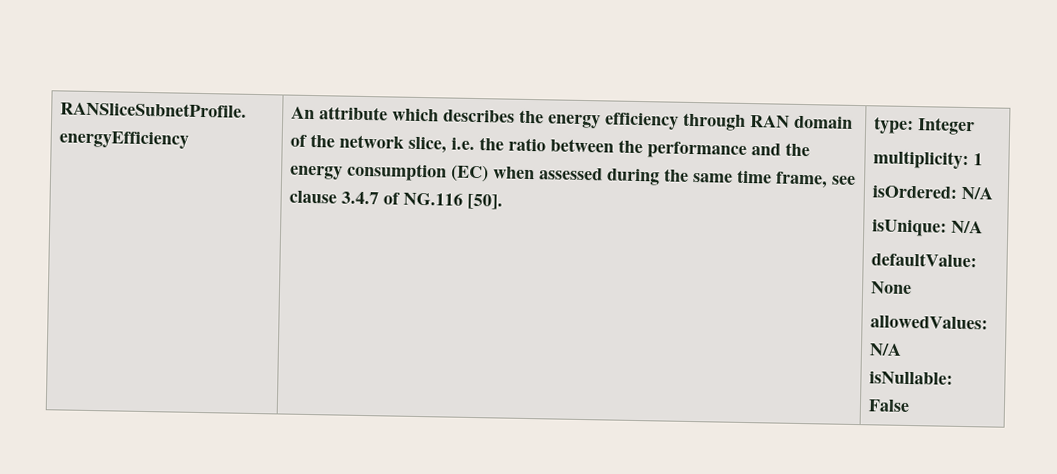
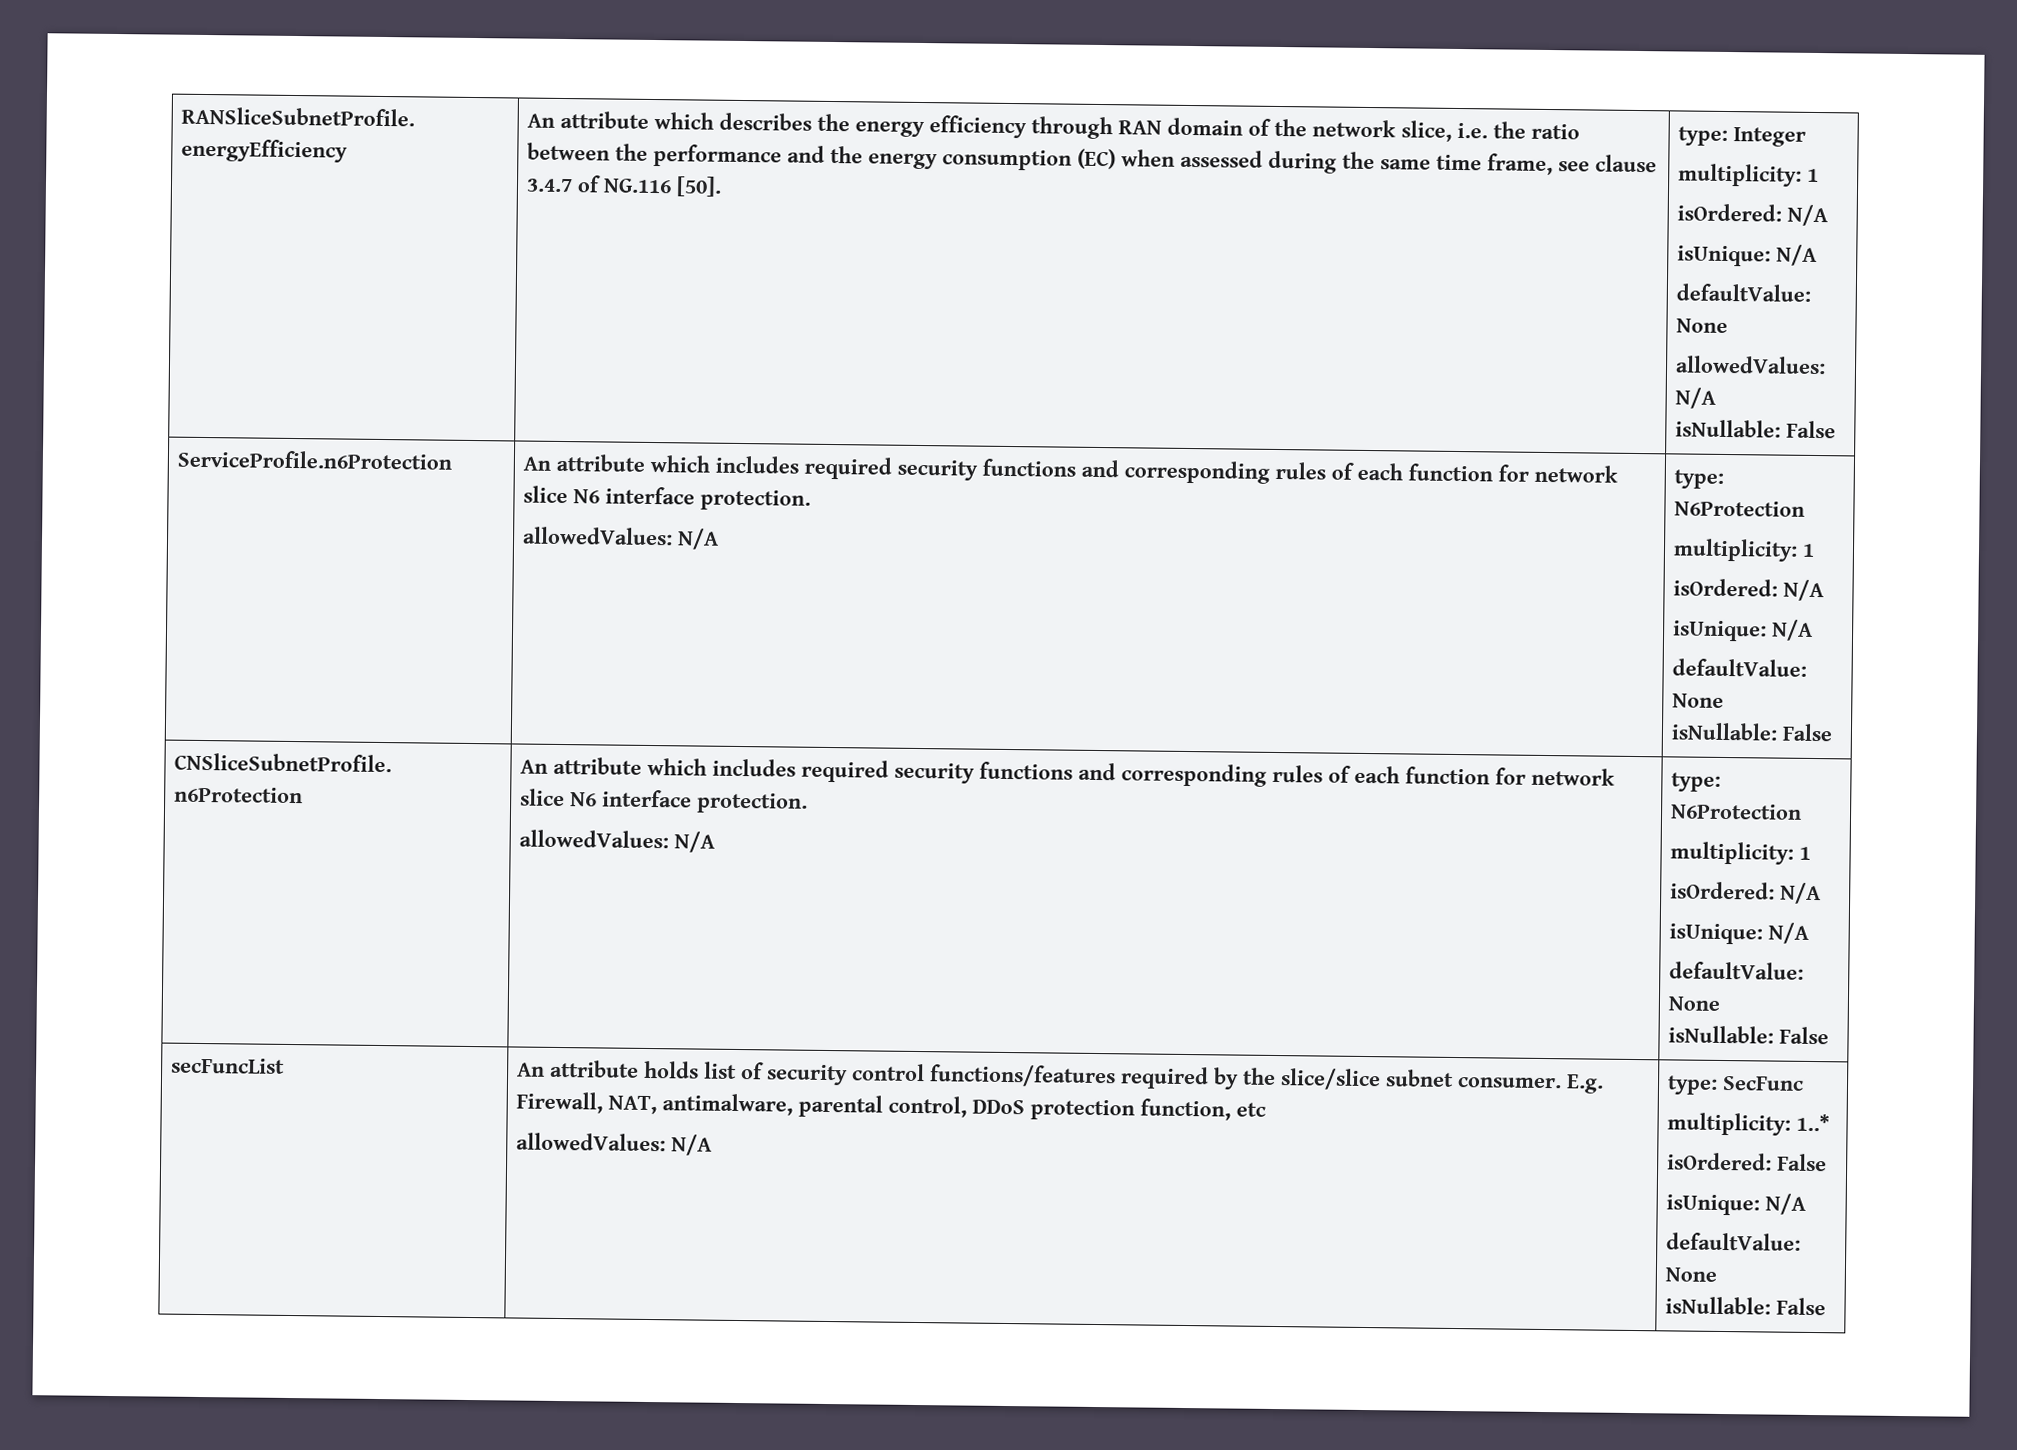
+ ServiceProfile.n6Protection | An attribute which includes required security functions and corresponding rules of each function for network slice N6 interface protection.
+ allowedValues: N/A | type: N6Protection
+ multiplicity: 1
+ isOrdered: N/A
+ isUnique: N/A
+ defaultValue: None
+ isNullable: False
+ CNSliceSubnetProfile. n6Protection | An attribute which includes required security functions and corresponding rules of each function for network slice N6 interface protection.
+ allowedValues: N/A | type: N6Protection
+ multiplicity: 1
+ isOrdered: N/A
+ isUnique: N/A
+ defaultValue: None
+ isNullable: False
+ secFuncList | An attribute holds list of security control functions/features required by the slice/slice subnet consumer. E.g. Firewall, NAT, antimalware, parental control, DDoS protection function, etc
+ allowedValues: N/A | type: SecFunc
+ multiplicity: 1..*
+ isOrdered: False
+ isUnique: N/A
+ defaultValue: None
+ isNullable: False

